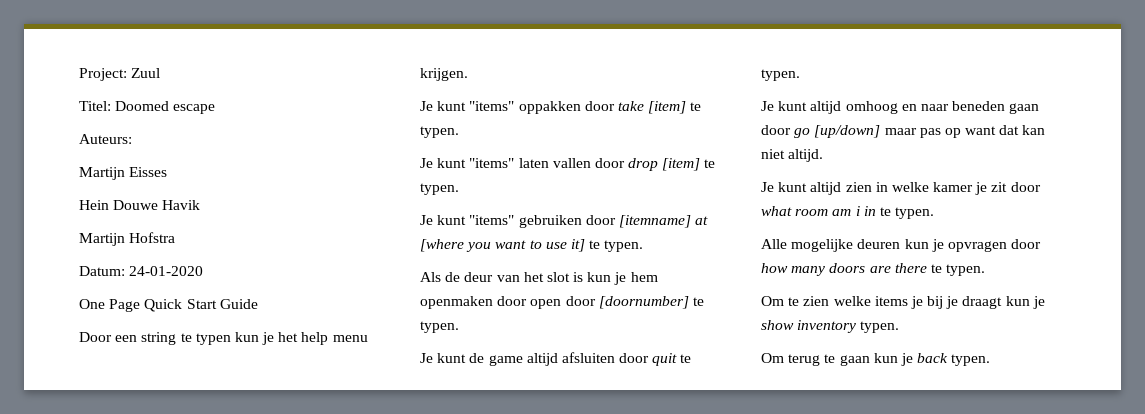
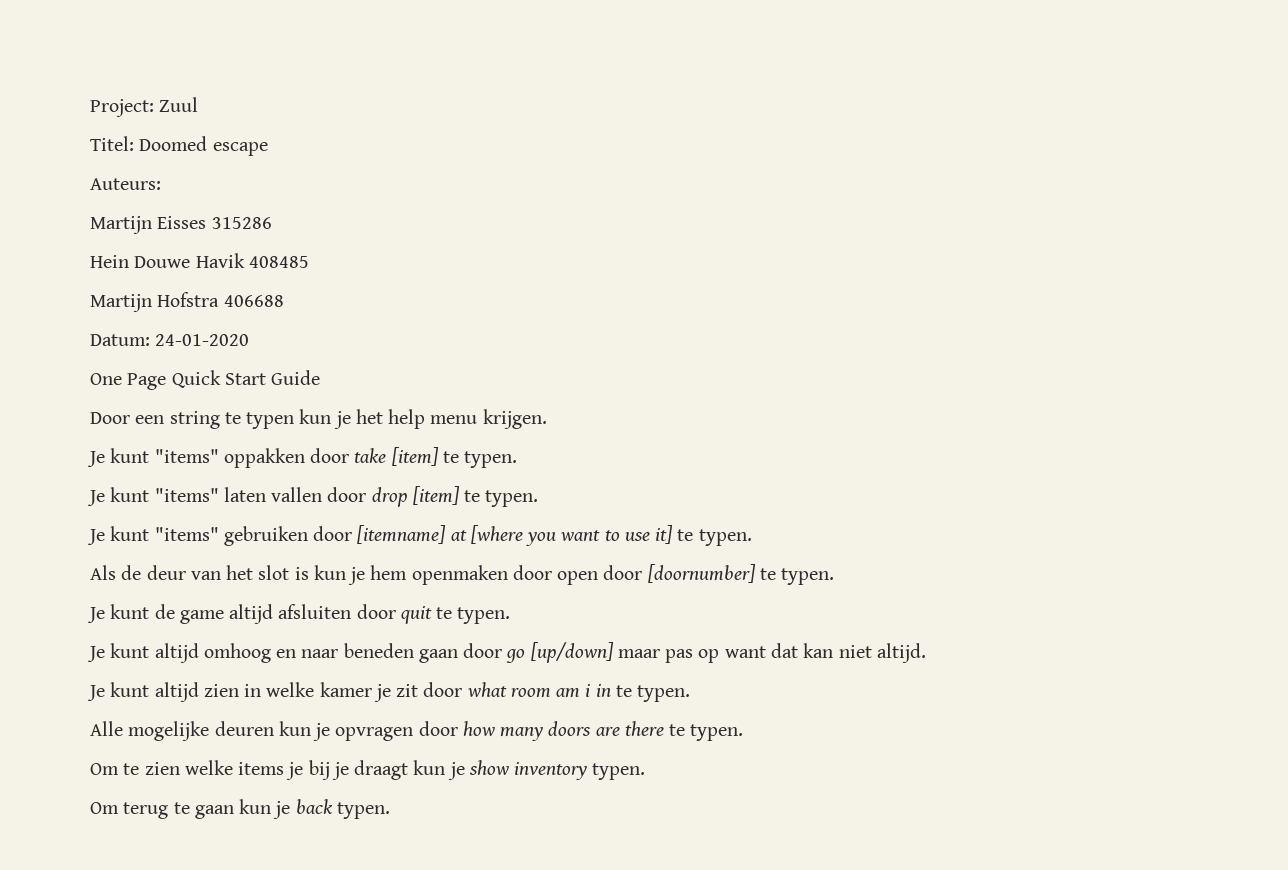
- Martijn Eisses
+ Martijn Eisses 315286
- Hein Douwe Havik
+ Hein Douwe Havik 408485
- Martijn Hofstra
+ Martijn Hofstra 406688

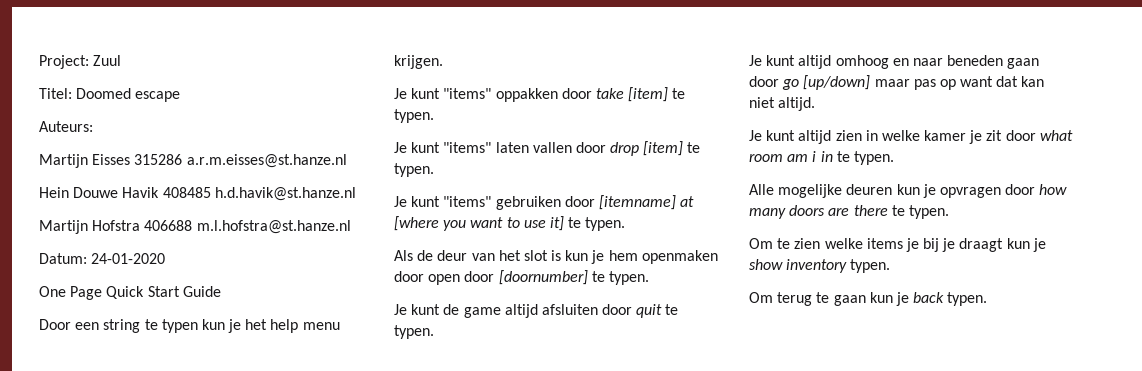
- Martijn Eisses 315286
+ Martijn Eisses 315286 a.r.m.eisses@st.hanze.nl
- Hein Douwe Havik 408485
+ Hein Douwe Havik 408485 h.d.havik@st.hanze.nl
- Martijn Hofstra 406688
+ Martijn Hofstra 406688 m.l.hofstra@st.hanze.nl

